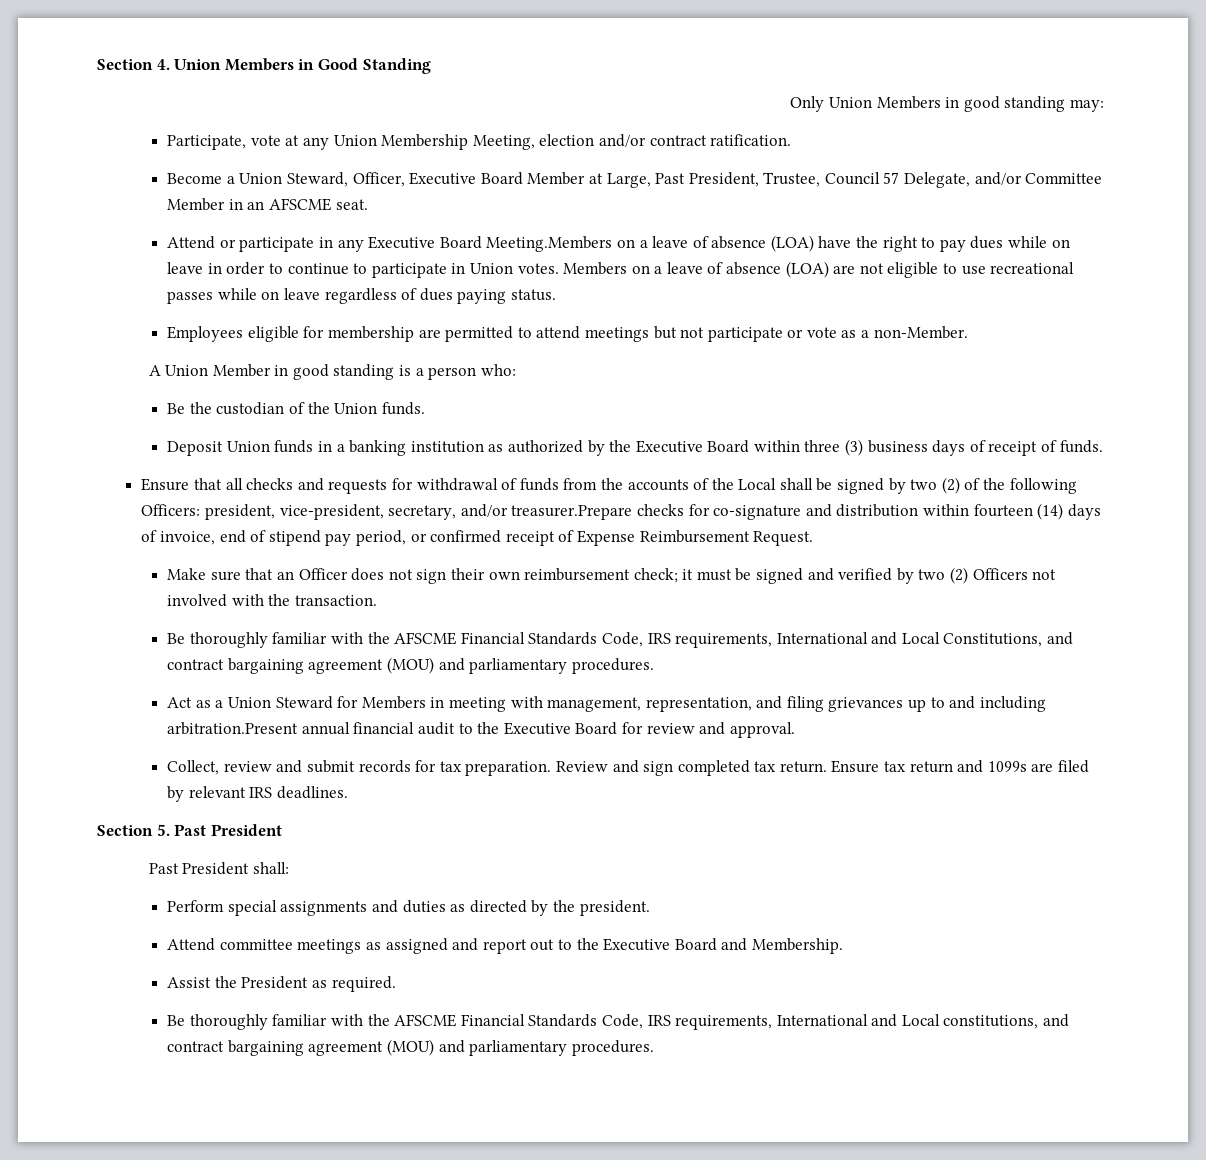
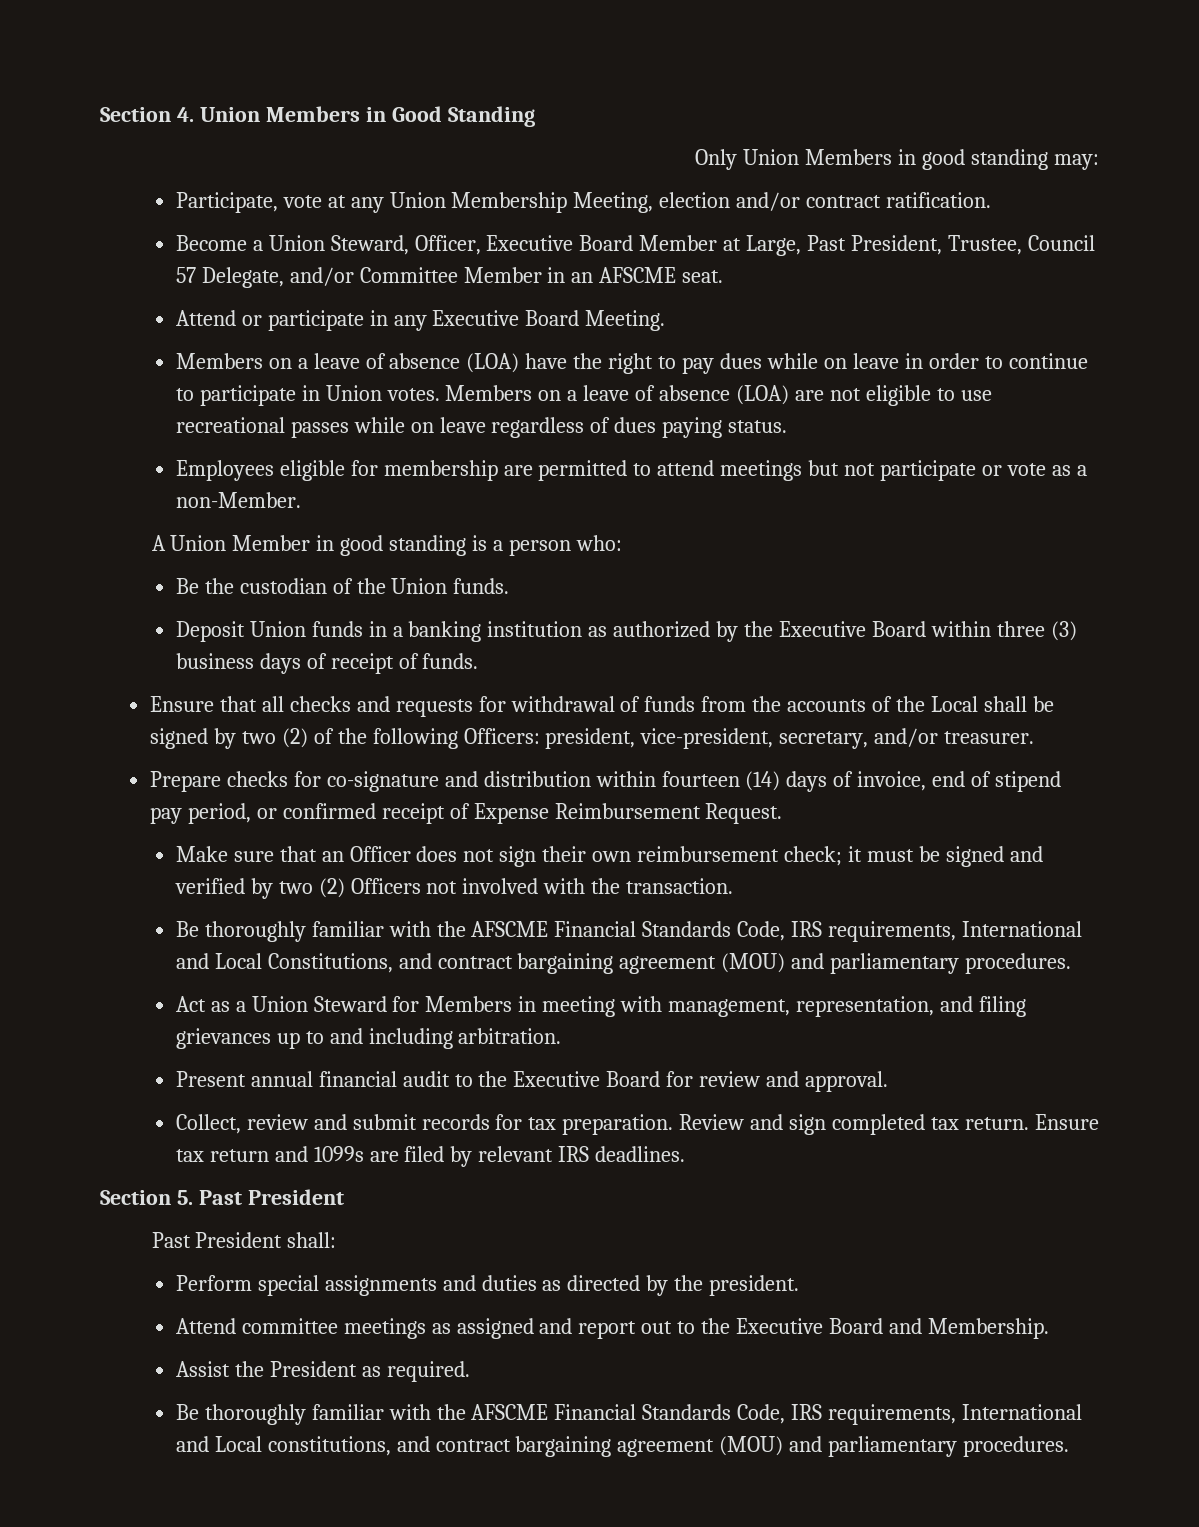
- Attend or participate in any Executive Board Meeting.Members on a leave of absence (LOA) have the right to pay dues while on leave in order to continue to participate in Union votes.
+ Attend or participate in any Executive Board Meeting.
+ Members on a leave of absence (LOA) have the right to pay dues while on leave in order to continue to participate in Union votes.
- Ensure that all checks and requests for withdrawal of funds from the accounts of the Local shall be signed by two (2) of the following Officers: president, vice-president, secretary, and/or treasurer.Prepare checks for co-signature and distribution within fourteen (14) days of invoice, end of stipend pay period, or confirmed receipt of Expense Reimbursement Request.
+ Ensure that all checks and requests for withdrawal of funds from the accounts of the Local shall be signed by two (2) of the following Officers: president, vice-president, secretary, and/or treasurer.
+ Prepare checks for co-signature and distribution within fourteen (14) days of invoice, end of stipend pay period, or confirmed receipt of Expense Reimbursement Request.
- Act as a Union Steward for Members in meeting with management, representation, and filing grievances up to and including arbitration.Present annual financial audit to the Executive Board for review and approval.
+ Act as a Union Steward for Members in meeting with management, representation, and filing grievances up to and including arbitration.
+ Present annual financial audit to the Executive Board for review and approval.

